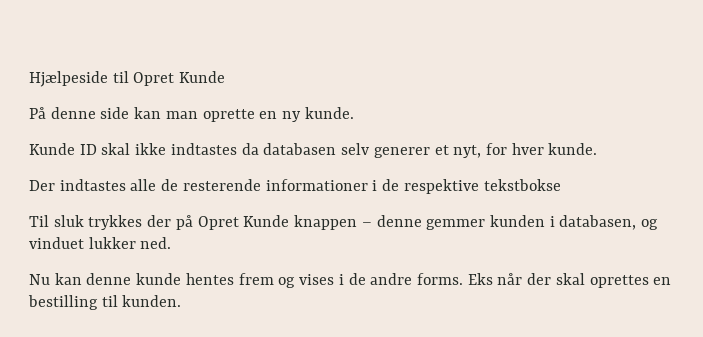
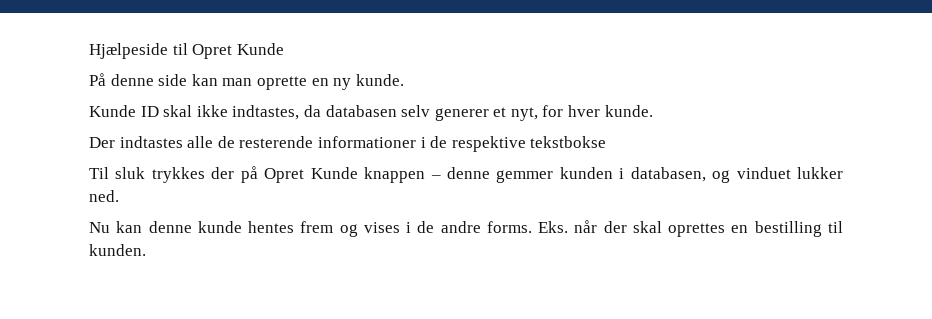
- Kunde ID skal ikke indtastes da databasen selv generer et nyt, for hver kunde.
+ Kunde ID skal ikke indtastes, da databasen selv generer et nyt, for hver kunde.
- Eks når der skal oprettes en bestilling til kunden.
+ Eks. når der skal oprettes en bestilling til kunden.

